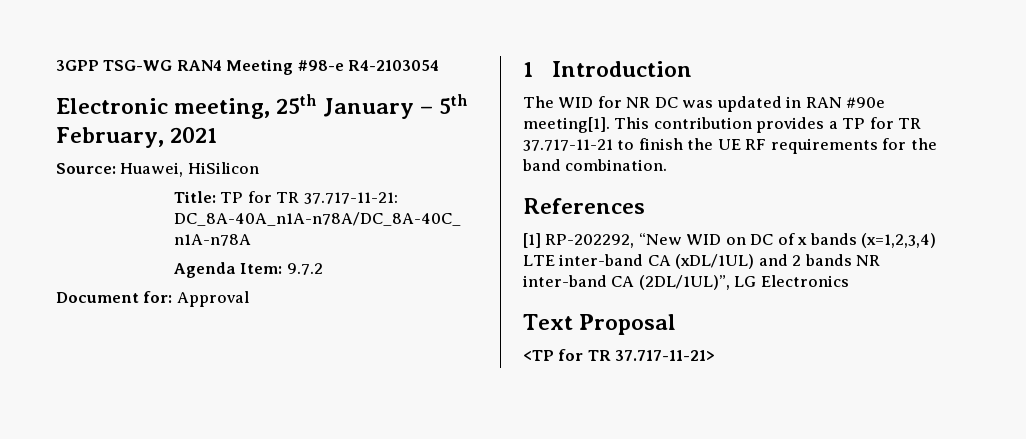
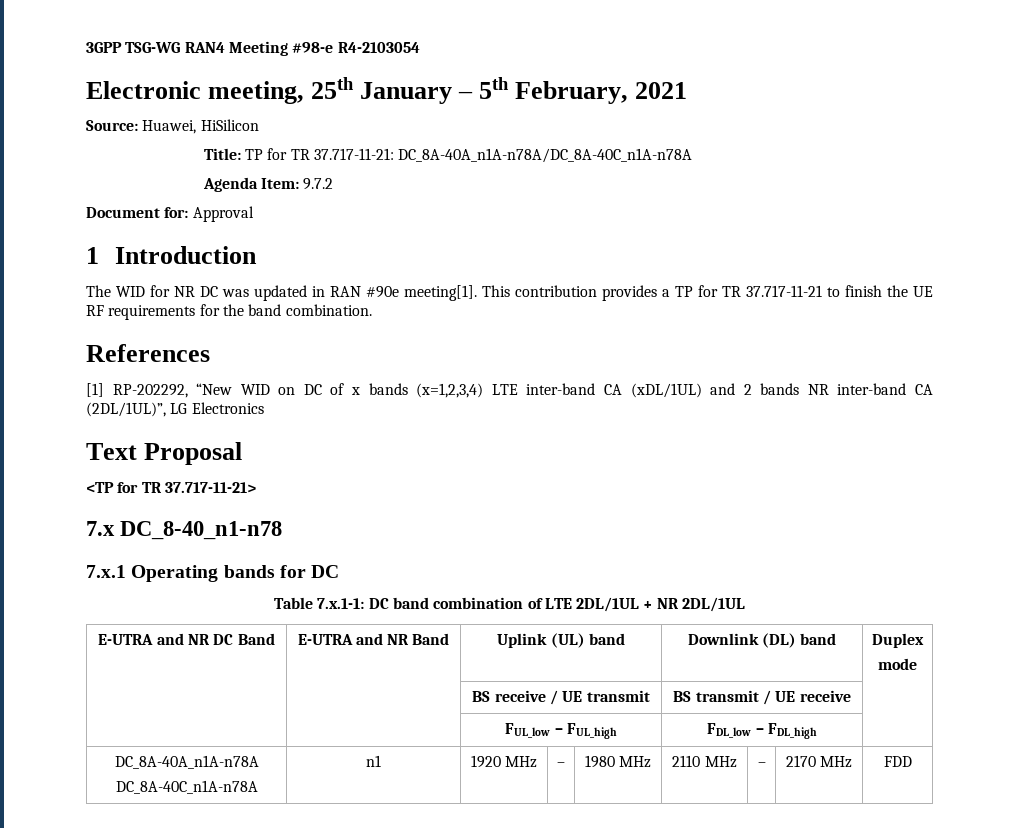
+ 7.x DC_8-40_n1-n78
+ 7.x.1 Operating bands for DC
+ Table 7.x.1-1: DC band combination of LTE 2DL/1UL + NR 2DL/1UL
+ E-UTRA and NR DC Band | E-UTRA and NR Band | Uplink (UL) band | Downlink (DL) band | Duplex
+ mode
+ | | BS receive / UE transmit | BS transmit / UE receive |
+ | | FUL_low – FUL_high | FDL_low – FDL_high |
+ DC_8A-40A_n1A-n78A
+ DC_8A-40C_n1A-n78A | n1 | 1920 MHz | – | 1980 MHz | 2110 MHz | – | 2170 MHz | FDD

